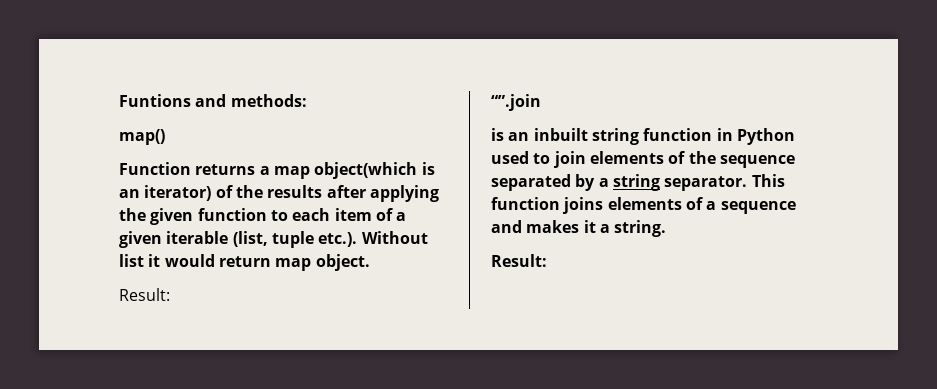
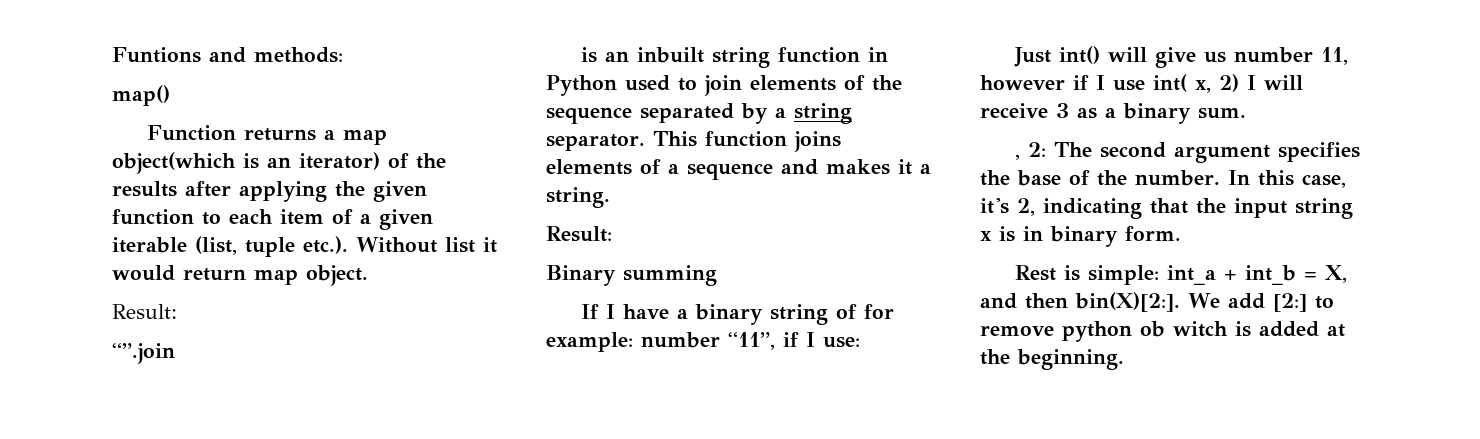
+ Binary summing
+ If I have a binary string of for example: number “11”, if I use:
+ Just int() will give us number 11, however if I use int( x, 2) I will receive 3 as a binary sum.
+ , 2: The second argument specifies the base of the number. In this case, it's 2, indicating that the input string x is in binary form.
+ Rest is simple: int_a + int_b = X, and then bin(X)[2:]. We add [2:] to remove python ob witch is added at the beginning.

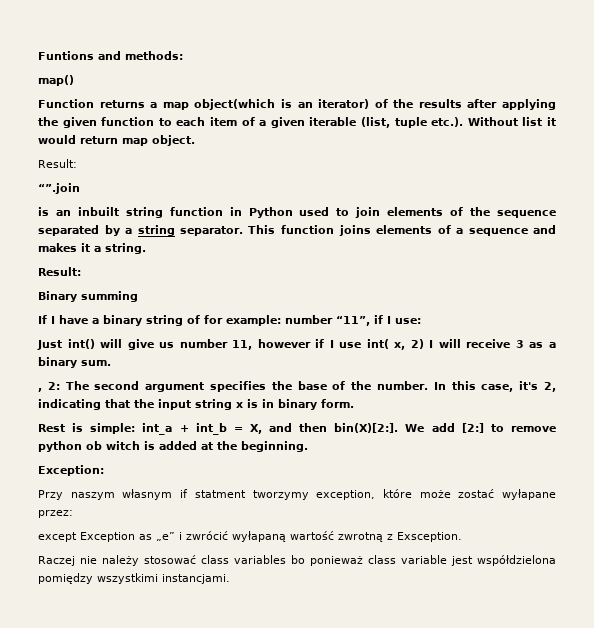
+ Exception:
+ Przy naszym własnym if statment tworzymy exception, które może zostać wyłapane przez:
+ except Exception as „e” i zwrócić wyłapaną wartość zwrotną z Exsception.
+ Raczej nie należy stosować class variables bo ponieważ class variable jest współdzielona pomiędzy wszystkimi instancjami.

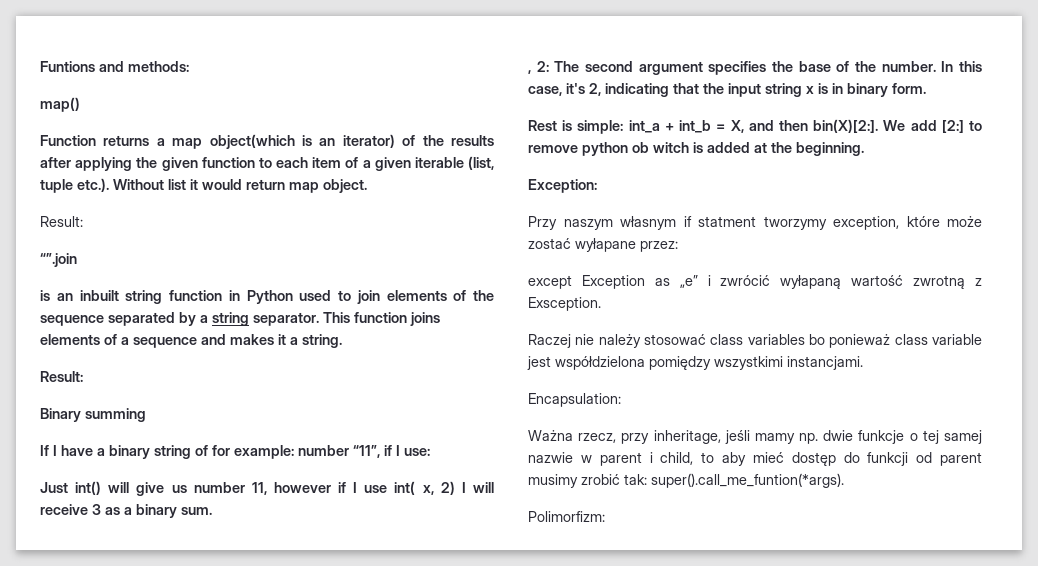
+ Encapsulation:
+ Ważna rzecz, przy inheritage, jeśli mamy np. dwie funkcje o tej samej nazwie w parent i child, to aby mieć dostęp do funkcji od parent musimy zrobić tak: super().call_me_funtion(*args).
+ Polimorfizm:

